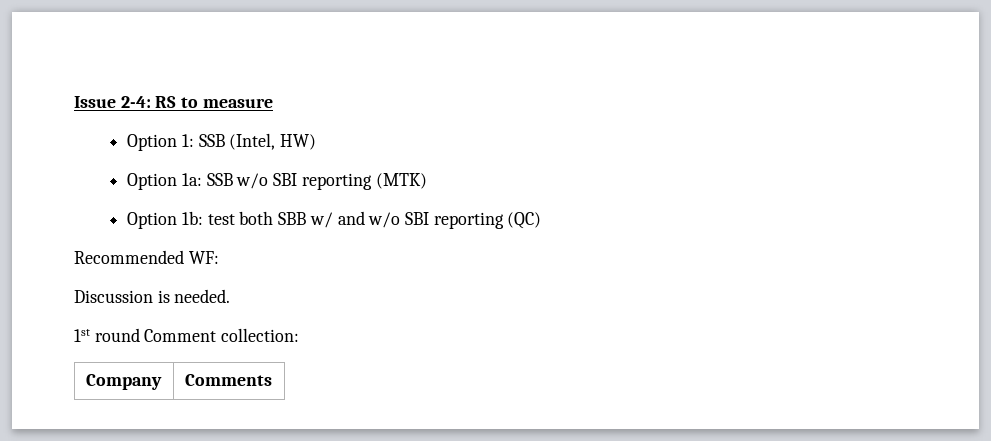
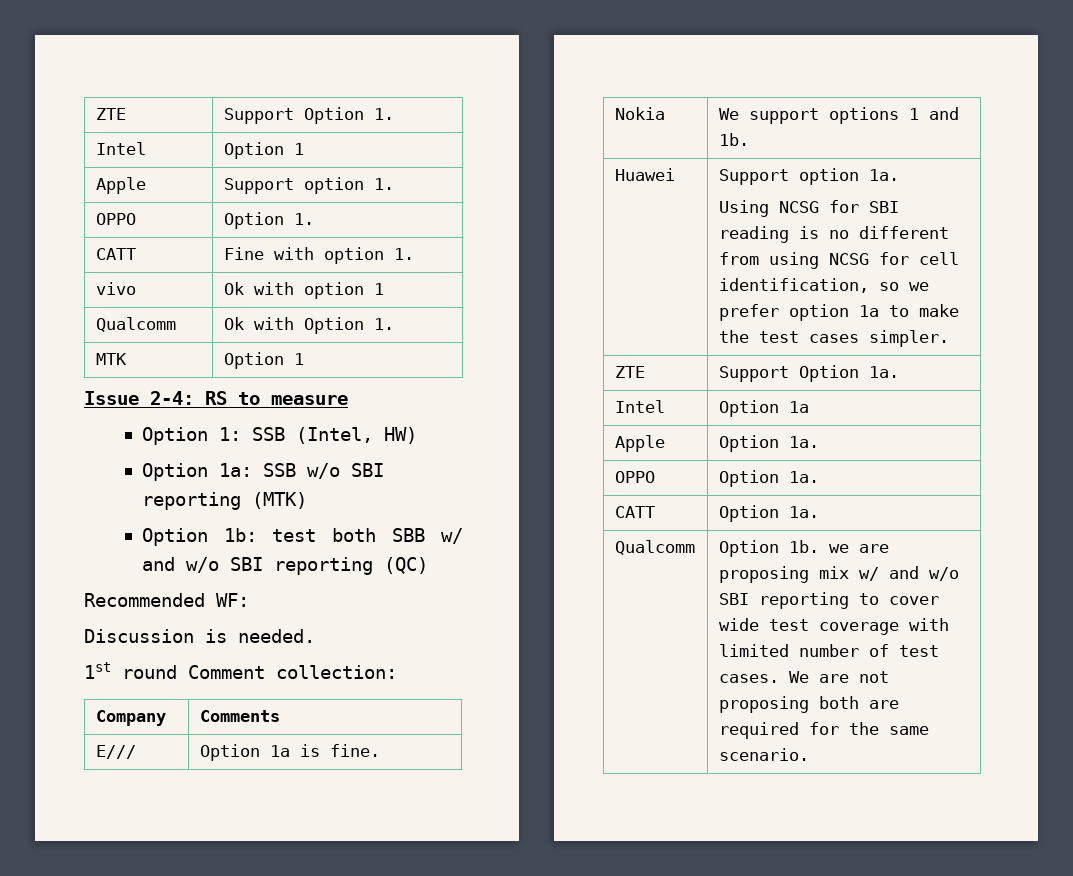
+ ZTE | Support Option 1.
+ Intel | Option 1
+ Apple | Support option 1.
+ OPPO | Option 1.
+ CATT | Fine with option 1.
+ vivo | Ok with option 1
+ Qualcomm | Ok with Option 1.
+ MTK | Option 1
+ E/// | Option 1a is fine.
+ Nokia | We support options 1 and 1b.
+ Huawei | Support option 1a.
+ Using NCSG for SBI reading is no different from using NCSG for cell identification, so we prefer option 1a to make the test cases simpler.
+ ZTE | Support Option 1a.
+ Intel | Option 1a
+ Apple | Option 1a.
+ OPPO | Option 1a.
+ CATT | Option 1a.
+ Qualcomm | Option 1b. we are proposing mix w/ and w/o SBI reporting to cover wide test coverage with limited number of test cases. We are not proposing both are required for the same scenario.

